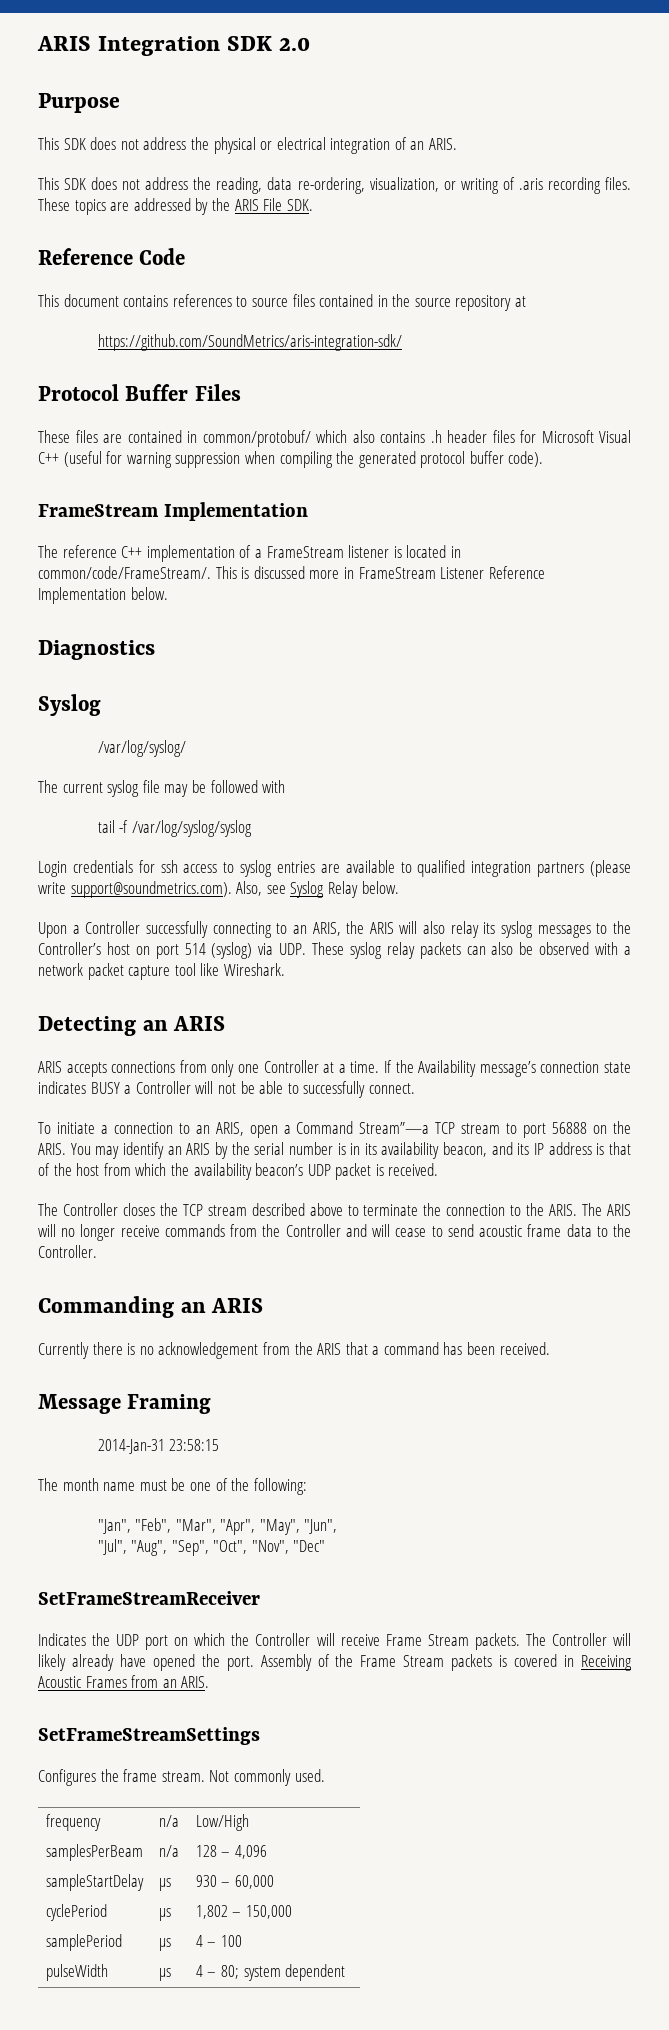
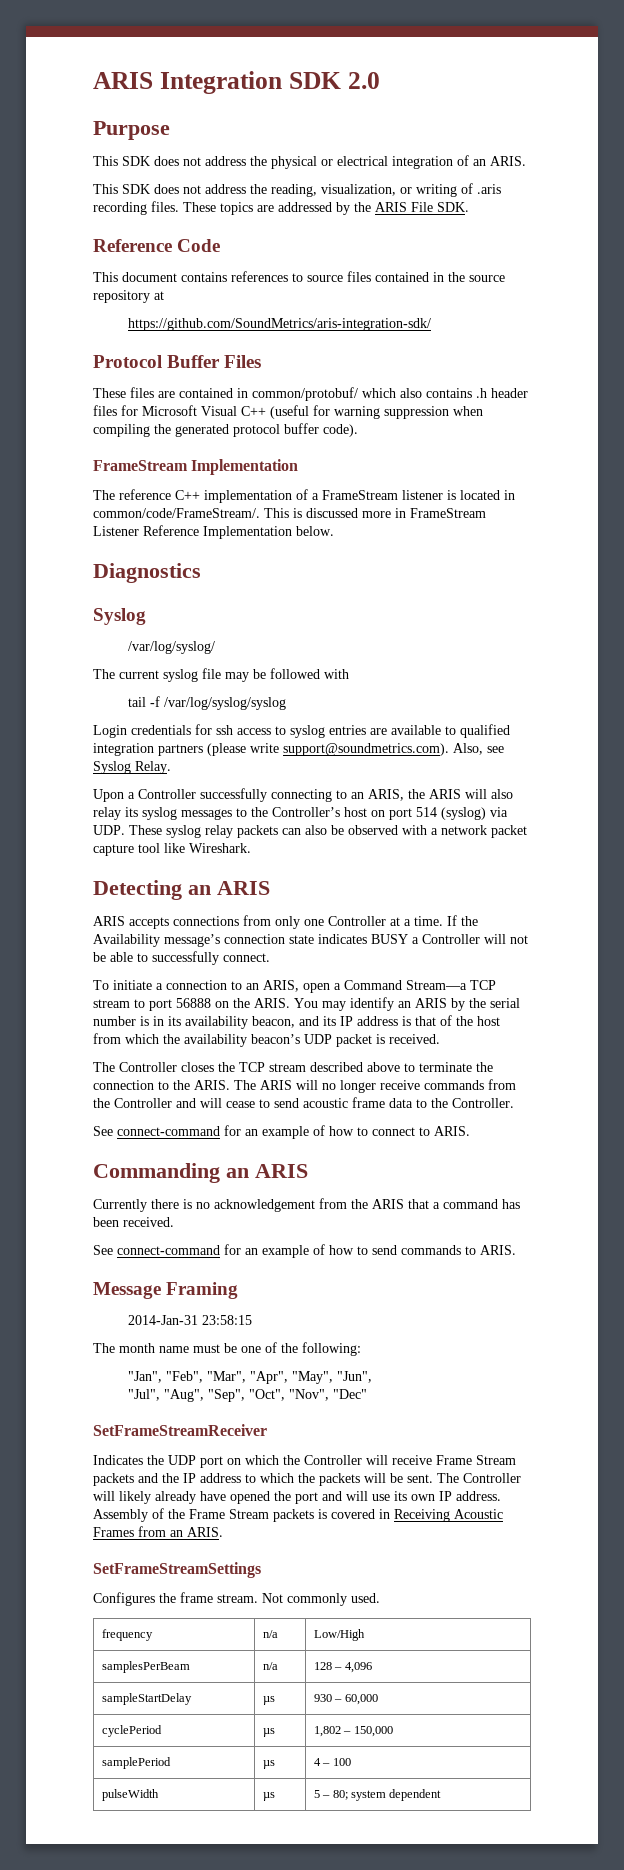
- This SDK does not address the reading, data re-ordering, visualization, or writing of .aris recording files.
+ This SDK does not address the reading, visualization, or writing of .aris recording files.
- Login credentials for ssh access to syslog entries are available to qualified integration partners (please write support@soundmetrics.com). Also, see Syslog Relay below.
+ Login credentials for ssh access to syslog entries are available to qualified integration partners (please write support@soundmetrics.com). Also, see Syslog Relay.
- To initiate a connection to an ARIS, open a Command Stream”—a TCP stream to port 56888 on the ARIS.
+ To initiate a connection to an ARIS, open a Command Stream—a TCP stream to port 56888 on the ARIS.
+ See connect-command for an example of how to connect to ARIS.
+ See connect-command for an example of how to send commands to ARIS.
- Indicates the UDP port on which the Controller will receive Frame Stream packets.
+ Indicates the UDP port on which the Controller will receive Frame Stream packets and the IP address to which the packets will be sent.
- The Controller will likely already have opened the port.
+ The Controller will likely already have opened the port and will use its own IP address.
- pulseWidth | µs | 4 – 80; system dependent
+ pulseWidth | µs | 5 – 80; system dependent

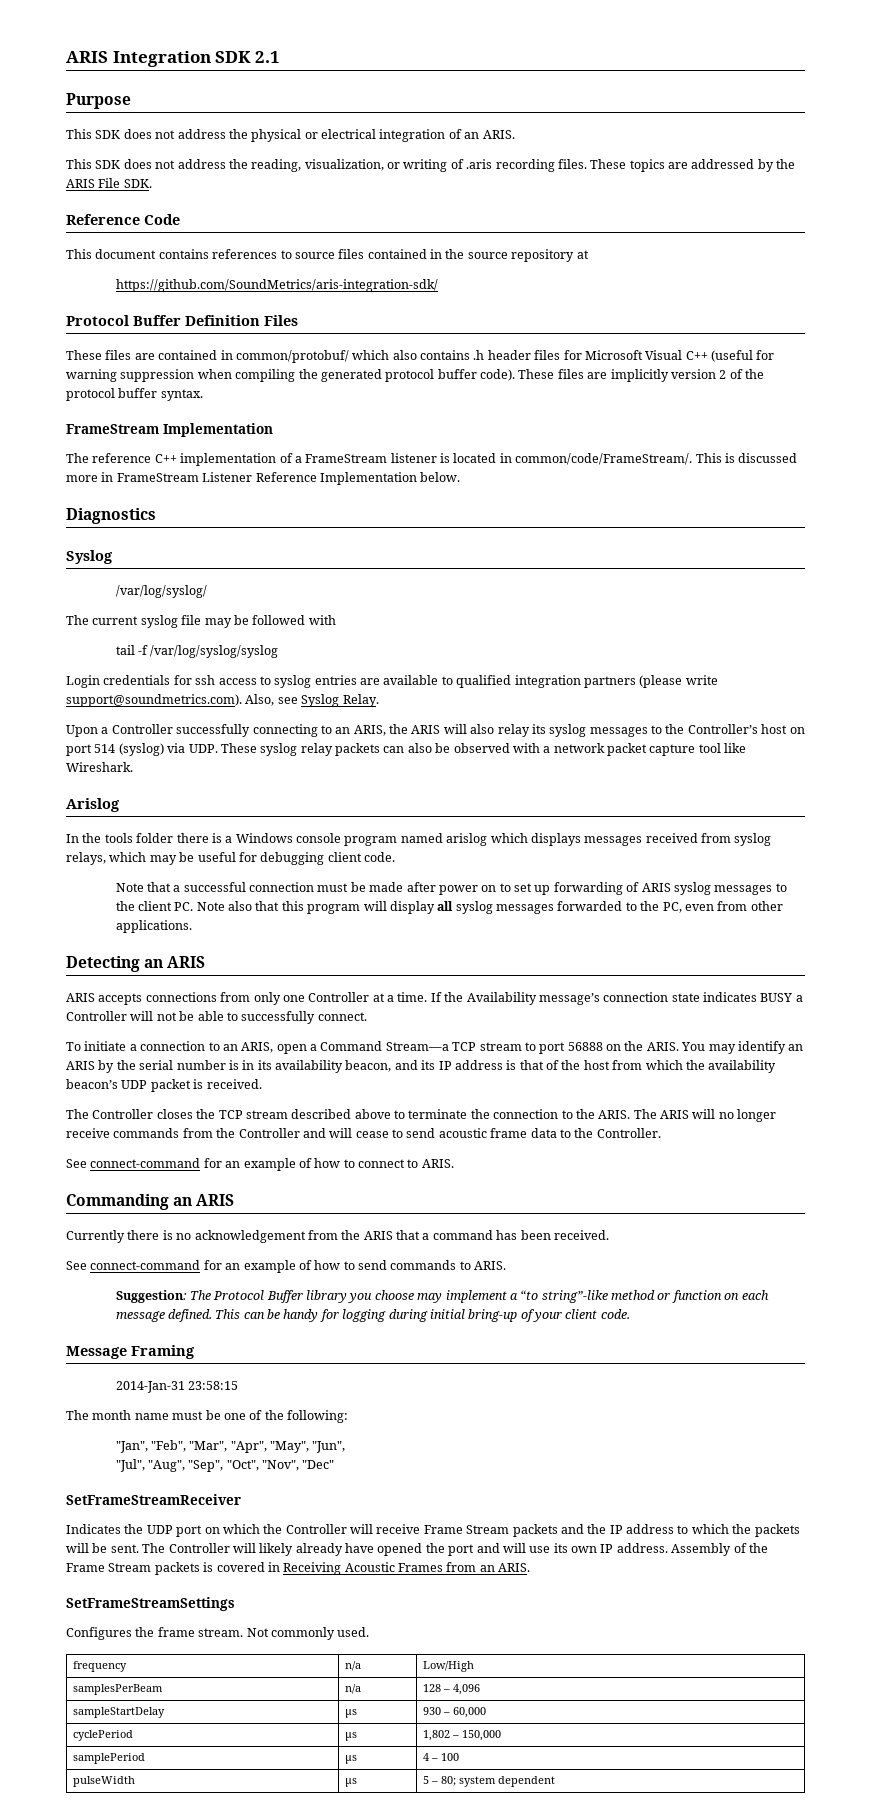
- ARIS Integration SDK 2.0
+ ARIS Integration SDK 2.1
- Protocol Buffer Files
+ Protocol Buffer Definition Files
+ These files are implicitly version 2 of the protocol buffer syntax.
+ Arislog
+ In the tools folder there is a Windows console program named arislog which displays messages received from syslog relays, which may be useful for debugging client code.
+ Note that a successful connection must be made after power on to set up forwarding of ARIS syslog messages to the client PC. Note also that this program will display all syslog messages forwarded to the PC, even from other applications.
+ Suggestion: The Protocol Buffer library you choose may implement a “to string”-like method or function on each message defined. This can be handy for logging during initial bring-up of your client code.

